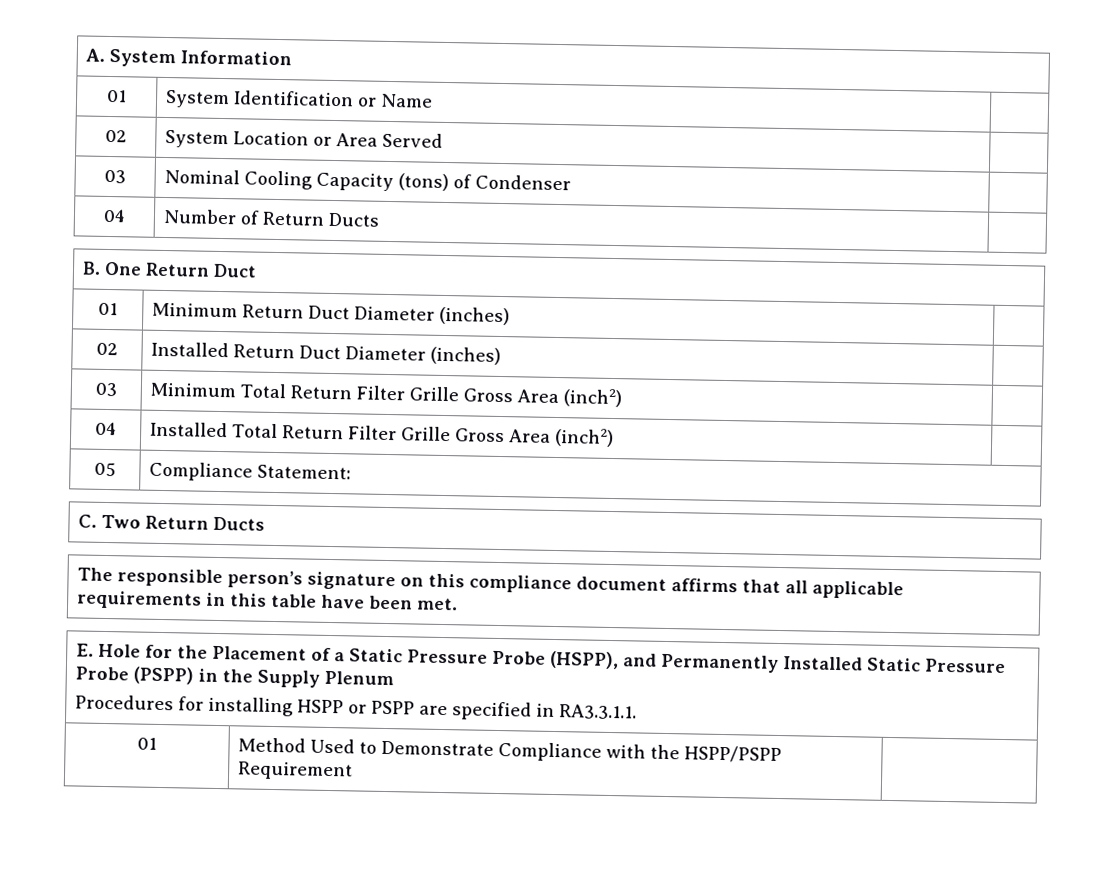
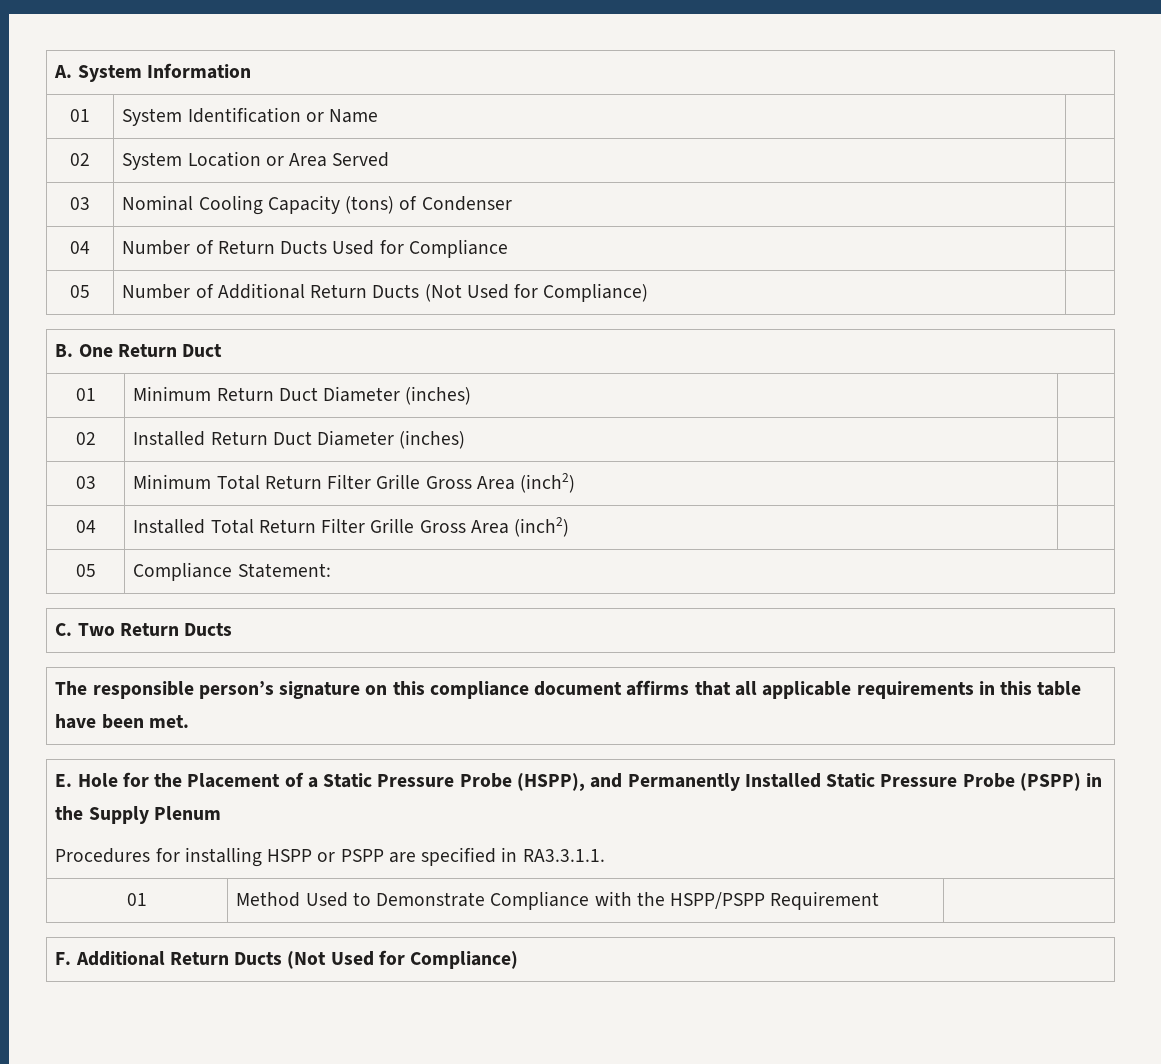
- 04 | Number of Return Ducts |
+ 04 | Number of Return Ducts Used for Compliance |
+ 05 | Number of Additional Return Ducts (Not Used for Compliance) |
+ F. Additional Return Ducts (Not Used for Compliance)

